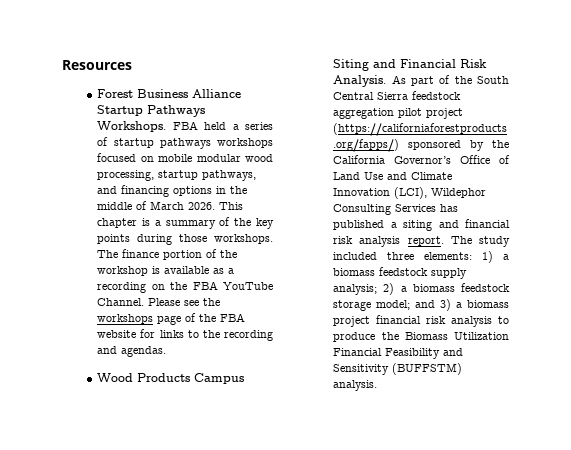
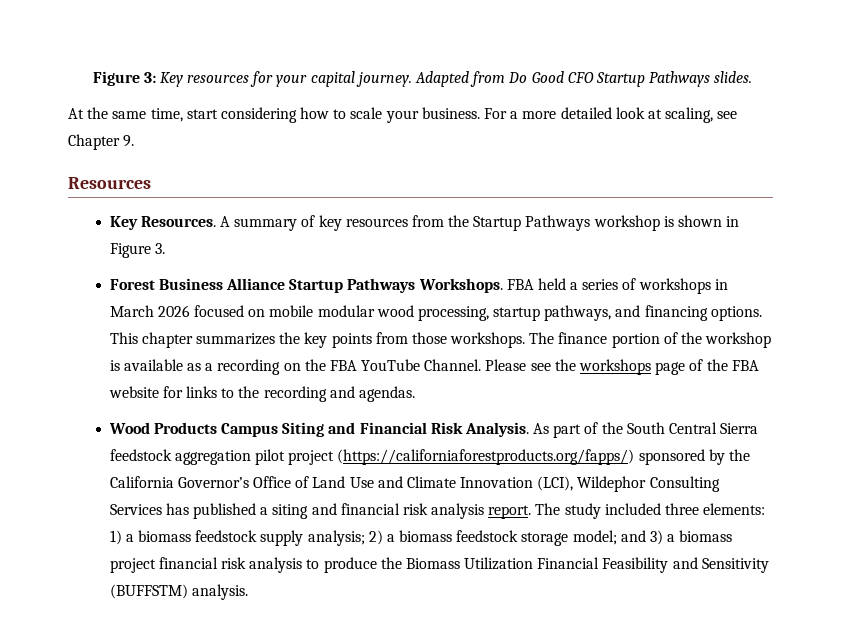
+ Figure 3: Key resources for your capital journey. Adapted from Do Good CFO Startup Pathways slides.
+ At the same time, start considering how to scale your business. For a more detailed look at scaling, see Chapter 9.
  Resources
+ Key Resources. A summary of key resources from the Startup Pathways workshop is shown in Figure 3.
- FBA held a series of startup pathways workshops focused on mobile modular wood processing, startup pathways, and financing options in the middle of March 2026. This chapter is a summary of the key points during those workshops.
+ FBA held a series of workshops in March 2026 focused on mobile modular wood processing, startup pathways, and financing options. This chapter summarizes the key points from those workshops.

